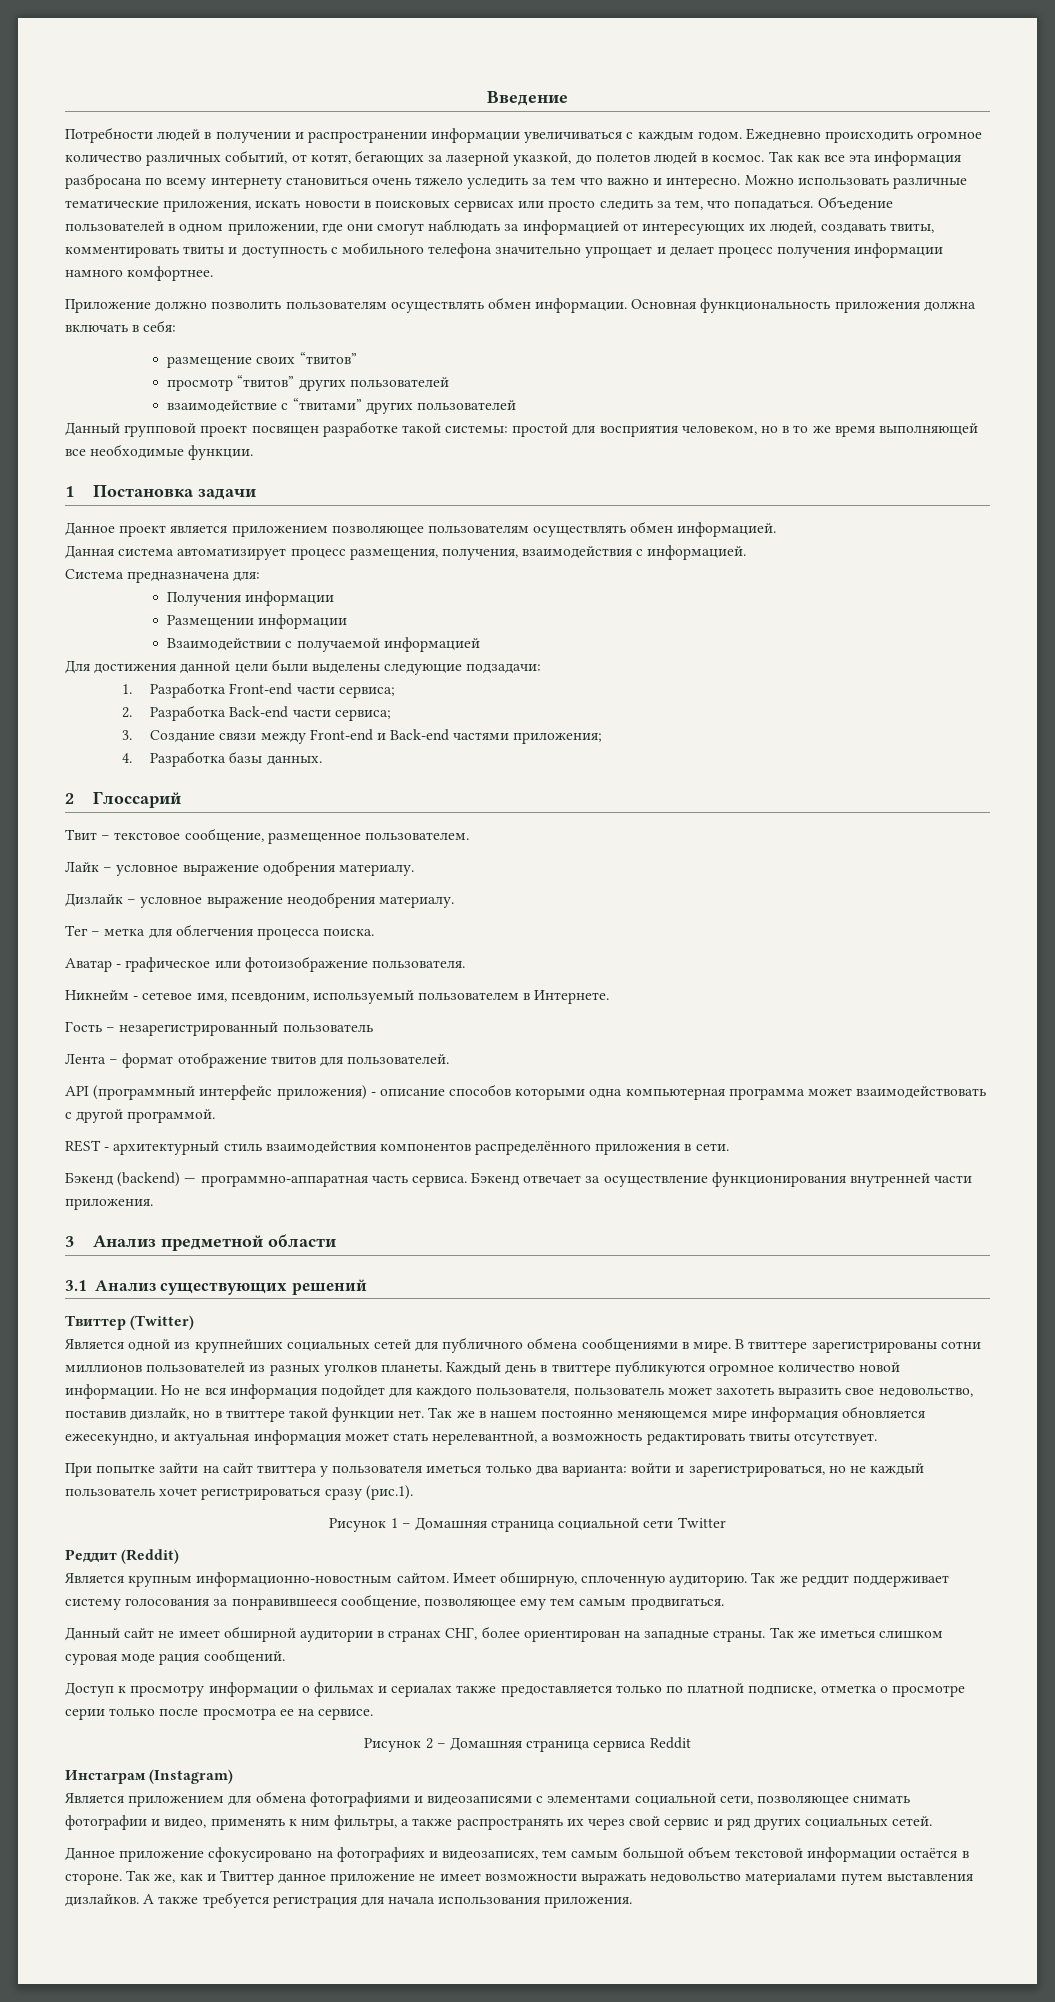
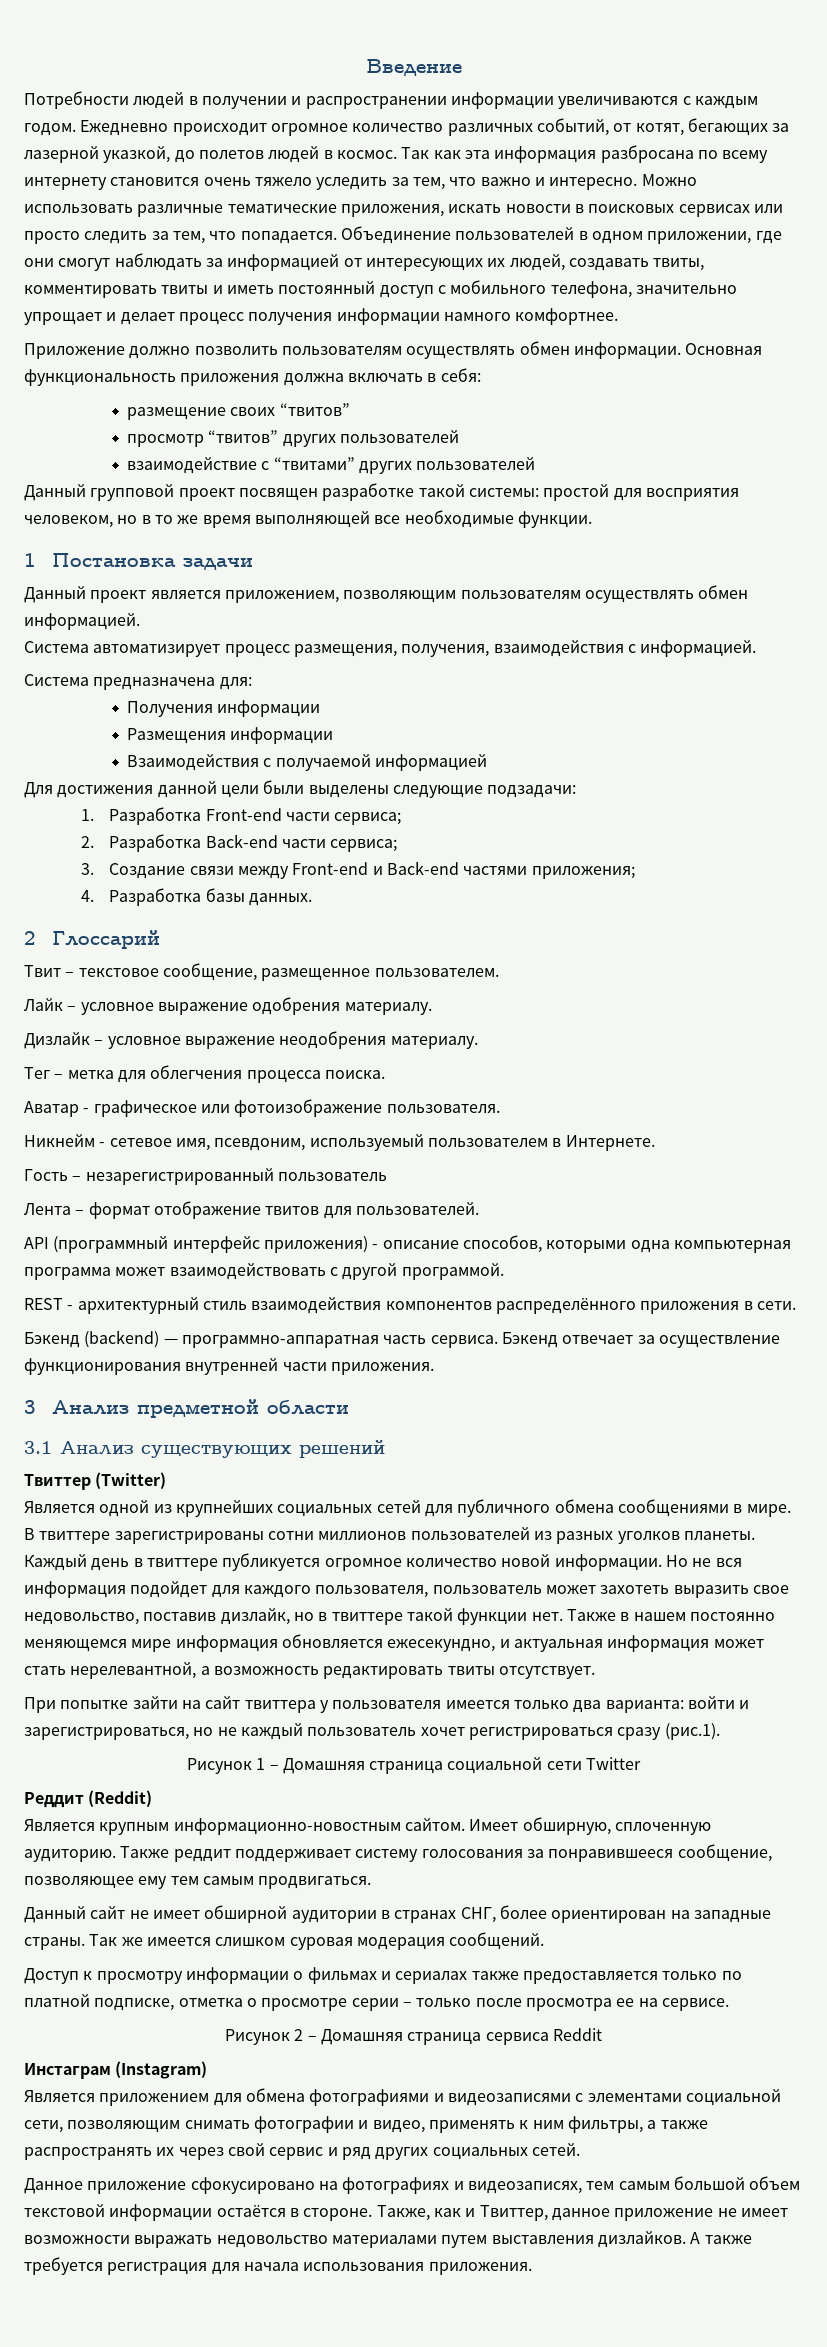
- Потребности людей в получении и распространении информации увеличиваться с каждым годом.
+ Потребности людей в получении и распространении информации увеличиваются с каждым годом.
- Ежедневно происходить огромное количество различных событий, от котят, бегающих за лазерной указкой, до полетов людей в космос.
+ Ежедневно происходит огромное количество различных событий, от котят, бегающих за лазерной указкой, до полетов людей в космос.
- Так как все эта информация разбросана по всему интернету становиться очень тяжело уследить за тем что важно и интересно.
+ Так как эта информация разбросана по всему интернету становится очень тяжело уследить за тем, что важно и интересно.
- Можно использовать различные тематические приложения, искать новости в поисковых сервисах или просто следить за тем, что попадаться. Объедение пользователей в одном приложении, где они смогут наблюдать за информацией от интересующих их людей, создавать твиты, комментировать твиты и доступность с мобильного телефона значительно упрощает и делает процесс получения информации намного комфортнее.
+ Можно использовать различные тематические приложения, искать новости в поисковых сервисах или просто следить за тем, что попадается. Объединение пользователей в одном приложении, где они смогут наблюдать за информацией от интересующих их людей, создавать твиты, комментировать твиты и иметь постоянный доступ с мобильного телефона, значительно упрощает и делает процесс получения информации намного комфортнее.
- Данное проект является приложением позволяющее пользователям осуществлять обмен информацией.
+ Данный проект является приложением, позволяющим пользователям осуществлять обмен информацией.
- Данная система автоматизирует процесс размещения, получения, взаимодействия с информацией.
+ Система автоматизирует процесс размещения, получения, взаимодействия с информацией.
- Размещении информации
- Взаимодействии с получаемой информацией
+ Размещения информации
+ Взаимодействия с получаемой информацией
- API (программный интерфейс приложения) - описание способов которыми одна компьютерная программа может взаимодействовать с другой программой.
+ API (программный интерфейс приложения) - описание способов, которыми одна компьютерная программа может взаимодействовать с другой программой.
- Каждый день в твиттере публикуются огромное количество новой информации.
+ Каждый день в твиттере публикуется огромное количество новой информации.
- Так же в нашем постоянно меняющемся мире информация обновляется ежесекундно, и актуальная информация может стать нерелевантной, а возможность редактировать твиты отсутствует.
+ Также в нашем постоянно меняющемся мире информация обновляется ежесекундно, и актуальная информация может стать нерелевантной, а возможность редактировать твиты отсутствует.
- При попытке зайти на сайт твиттера у пользователя иметься только два варианта: войти и зарегистрироваться, но не каждый пользователь хочет регистрироваться сразу (рис.1).
+ При попытке зайти на сайт твиттера у пользователя имеется только два варианта: войти и зарегистрироваться, но не каждый пользователь хочет регистрироваться сразу (рис.1).
- Так же реддит поддерживает систему голосования за понравившееся сообщение, позволяющее ему тем самым продвигаться.
+ Также реддит поддерживает систему голосования за понравившееся сообщение, позволяющее ему тем самым продвигаться.
- Так же иметься слишком суровая моде рация сообщений.
+ Так же имеется слишком суровая модерация сообщений.
- Доступ к просмотру информации о фильмах и сериалах также предоставляется только по платной подписке, отметка о просмотре серии только после просмотра ее на сервисе.
+ Доступ к просмотру информации о фильмах и сериалах также предоставляется только по платной подписке, отметка о просмотре серии – только после просмотра ее на сервисе.
- Является приложением для обмена фотографиями и видеозаписями с элементами социальной сети, позволяющее снимать фотографии и видео, применять к ним фильтры, а также распространять их через свой сервис и ряд других социальных сетей.
+ Является приложением для обмена фотографиями и видеозаписями с элементами социальной сети, позволяющим снимать фотографии и видео, применять к ним фильтры, а также распространять их через свой сервис и ряд других социальных сетей.
- Так же, как и Твиттер данное приложение не имеет возможности выражать недовольство материалами путем выставления дизлайков.
+ Также, как и Твиттер, данное приложение не имеет возможности выражать недовольство материалами путем выставления дизлайков.

